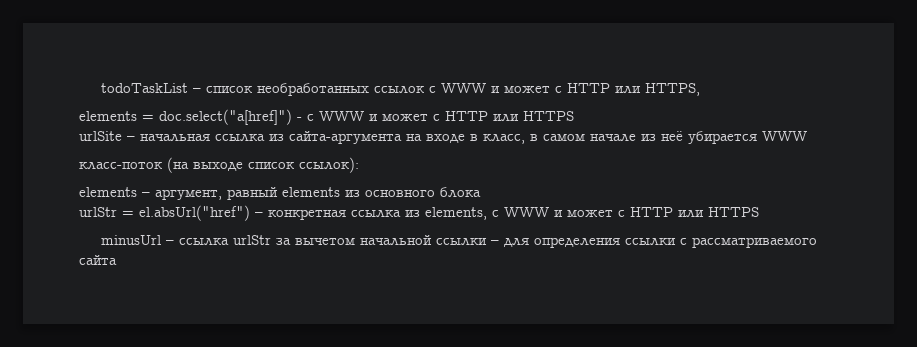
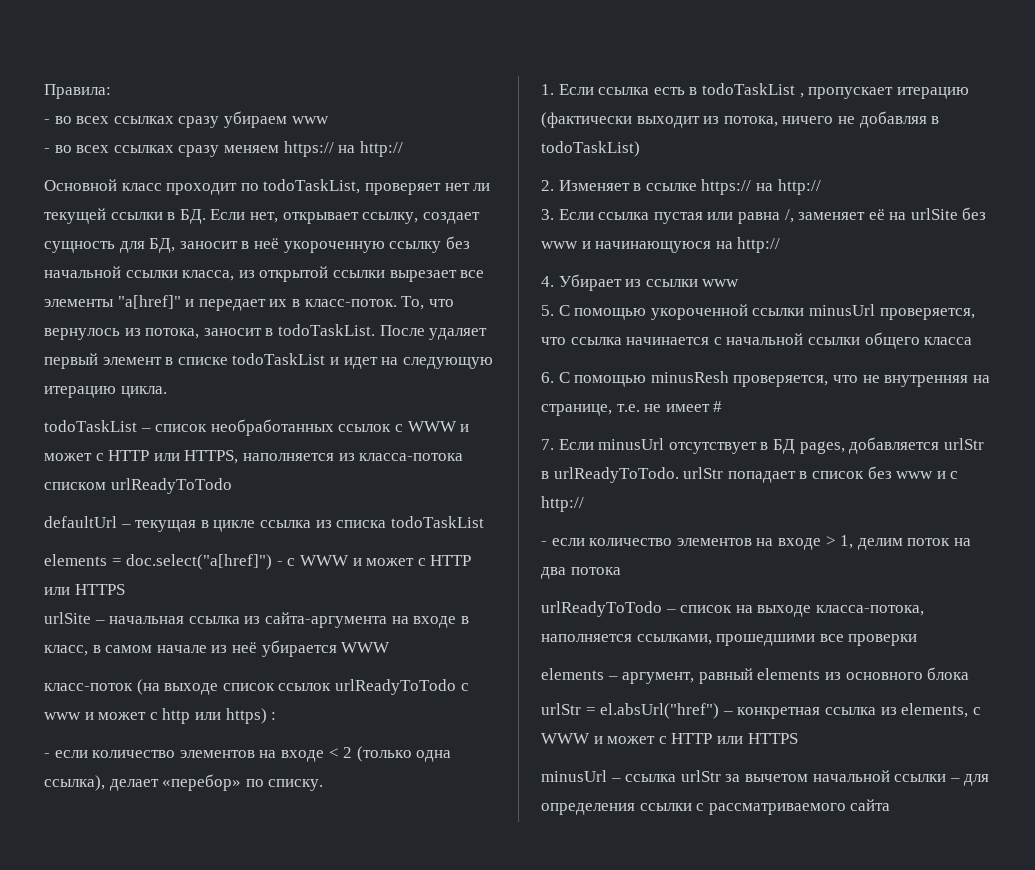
+ Правила:
+ - во всех ссылках сразу убираем www
+ - во всех ссылках сразу меняем https:// на http://
+ Основной класс проходит по todoTaskList, проверяет нет ли текущей ссылки в БД. Если нет, открывает ссылку, создает сущность для БД, заносит в неё укороченную ссылку без начальной ссылки класса, из открытой ссылки вырезает все элементы "a[href]" и передает их в класс-поток. То, что вернулось из потока, заносит в todoTaskList. После удаляет первый элемент в списке todoTaskList и идет на следующую итерацию цикла.
- todoTaskList – список необработанных ссылок с WWW и может с HTTP или HTTPS,
+ todoTaskList – список необработанных ссылок с WWW и может с HTTP или HTTPS, наполняется из класса-потока списком urlReadyToTodo
+ defaultUrl – текущая в цикле ссылка из списка todoTaskList
- класс-поток (на выходе список ссылок):
+ класс-поток (на выходе список ссылок urlReadyToTodo с www и может с http или https) :
+ - если количество элементов на входе < 2 (только одна ссылка), делает «перебор» по списку.
+ 1. Если ссылка есть в todoTaskList , пропускает итерацию (фактически выходит из потока, ничего не добавляя в todoTaskList)
+ 2. Изменяет в ссылке https:// на http://
+ 3. Если ссылка пустая или равна /, заменяет её на urlSite без www и начинающуюся на http://
+ 4. Убирает из ссылки www
+ 5. С помощью укороченной ссылки minusUrl проверяется, что ссылка начинается с начальной ссылки общего класса
+ 6. С помощью minusResh проверяется, что не внутренняя на странице, т.е. не имеет #
+ 7. Если minusUrl отсутствует в БД pages, добавляется urlStr в urlReadyToTodo. urlStr попадает в список без www и с http://
+ - если количество элементов на входе > 1, делим поток на два потока
+ urlReadyToTodo – список на выходе класса-потока, наполняется ссылками, прошедшими все проверки

